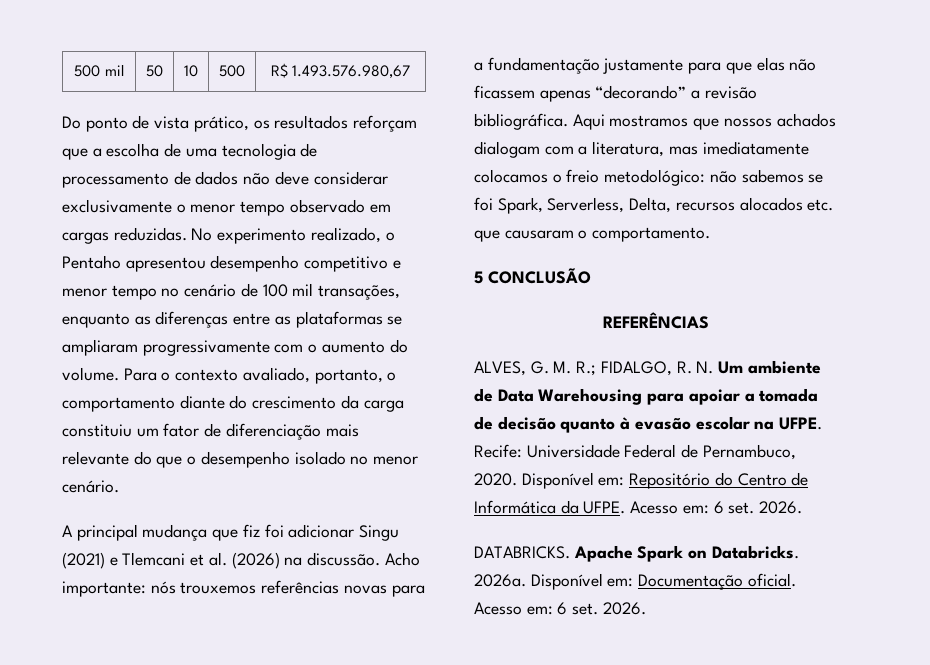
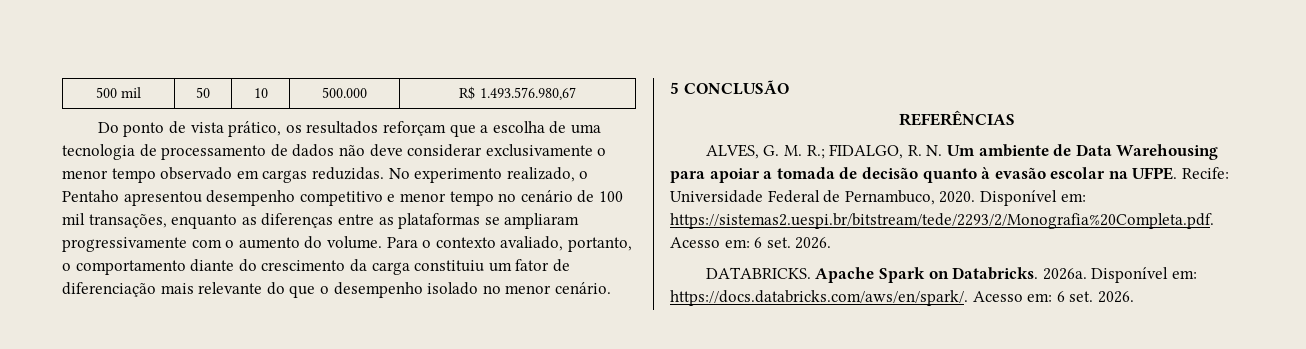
- 500 mil | 50 | 10 | 500 | R$ 1.493.576.980,67
+ 500 mil | 50 | 10 | 500.000 | R$ 1.493.576.980,67
- A principal mudança que fiz foi adicionar Singu (2021) e Tlemcani et al. (2026) na discussão. Acho importante: nós trouxemos referências novas para a fundamentação justamente para que elas não ficassem apenas “decorando” a revisão bibliográfica. Aqui mostramos que nossos achados dialogam com a literatura, mas imediatamente colocamos o freio metodológico: não sabemos se foi Spark, Serverless, Delta, recursos alocados etc. que causaram o comportamento.
- Disponível em: Repositório do Centro de Informática da UFPE. Acesso em: 6 set.
+ Disponível em: https://sistemas2.uespi.br/bitstream/tede/2293/2/Monografia%20Completa.pdf. Acesso em: 6 set.
- Disponível em: Documentação oficial. Acesso em: 6 set.
+ Disponível em: https://docs.databricks.com/aws/en/spark/. Acesso em: 6 set.

